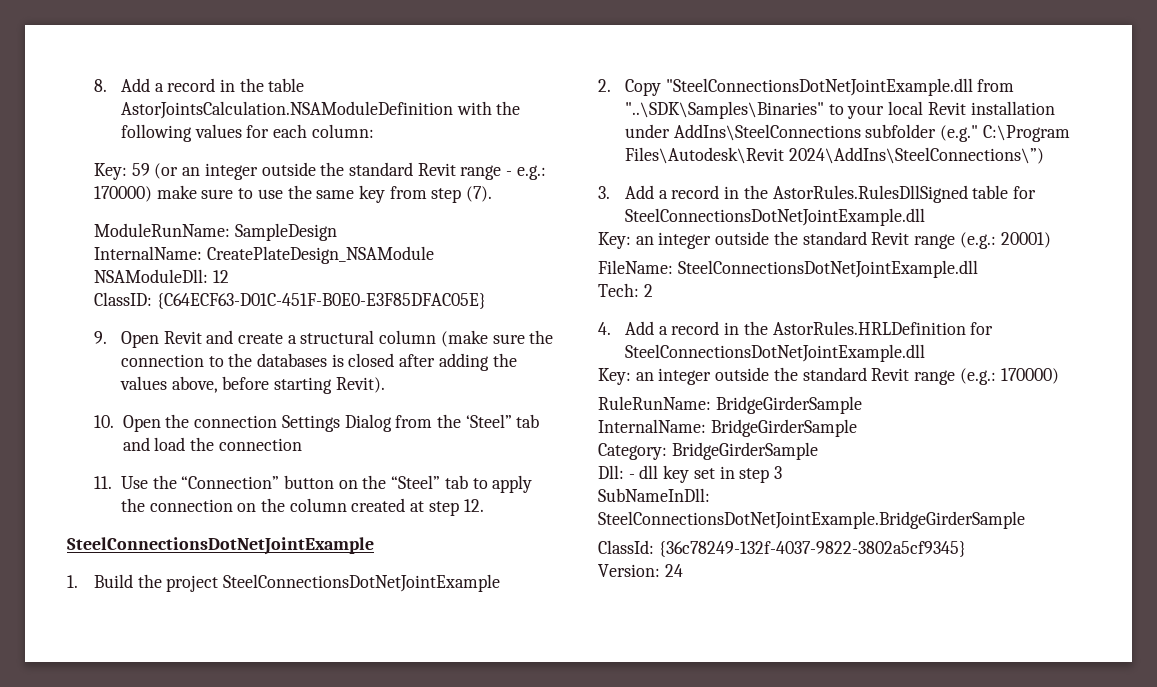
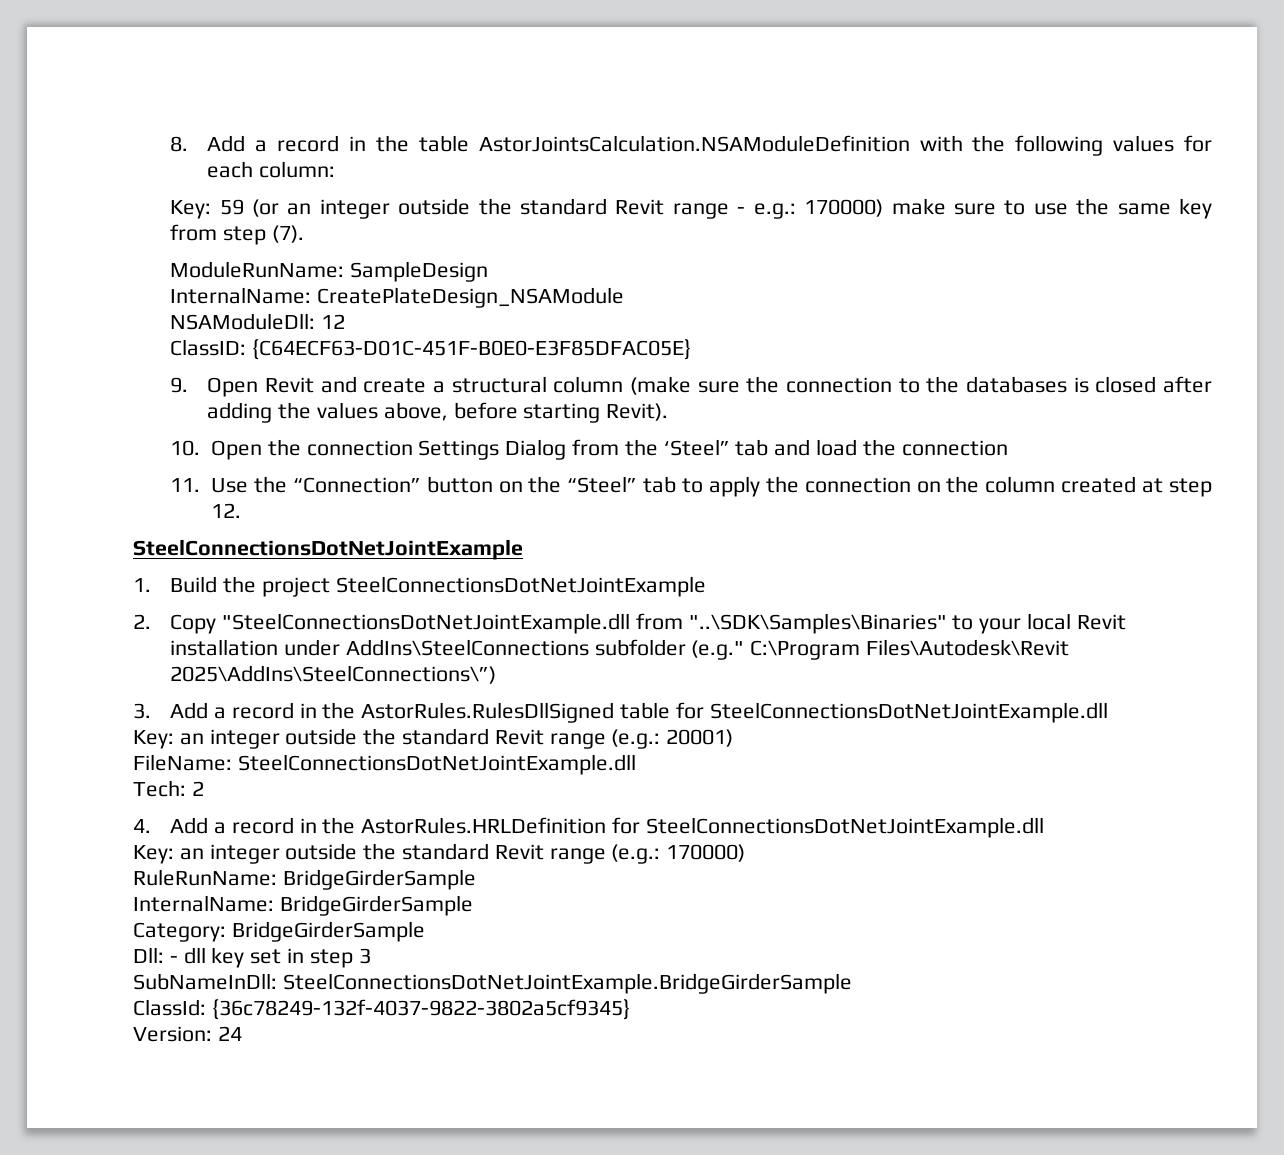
- 2. Copy "SteelConnectionsDotNetJointExample.dll from "..\SDK\Samples\Binaries" to your local Revit installation under AddIns\SteelConnections subfolder (e.g." C:\Program Files\Autodesk\Revit 2024\AddIns\SteelConnections\”)
+ 2. Copy "SteelConnectionsDotNetJointExample.dll from "..\SDK\Samples\Binaries" to your local Revit installation under AddIns\SteelConnections subfolder (e.g." C:\Program Files\Autodesk\Revit 2025\AddIns\SteelConnections\”)

